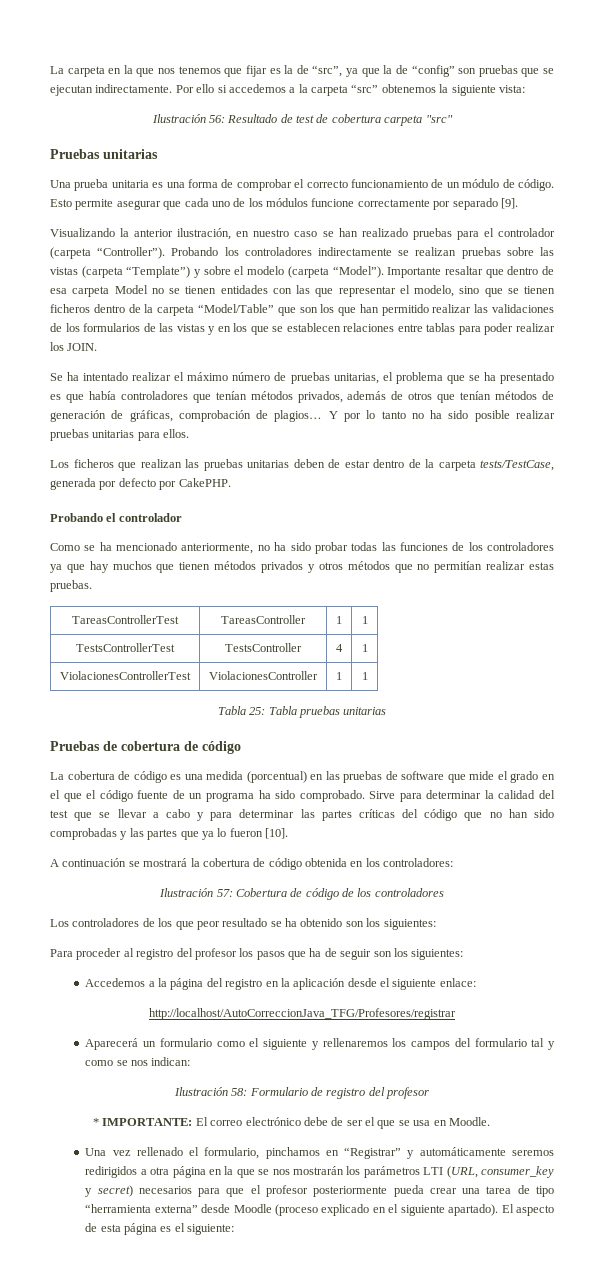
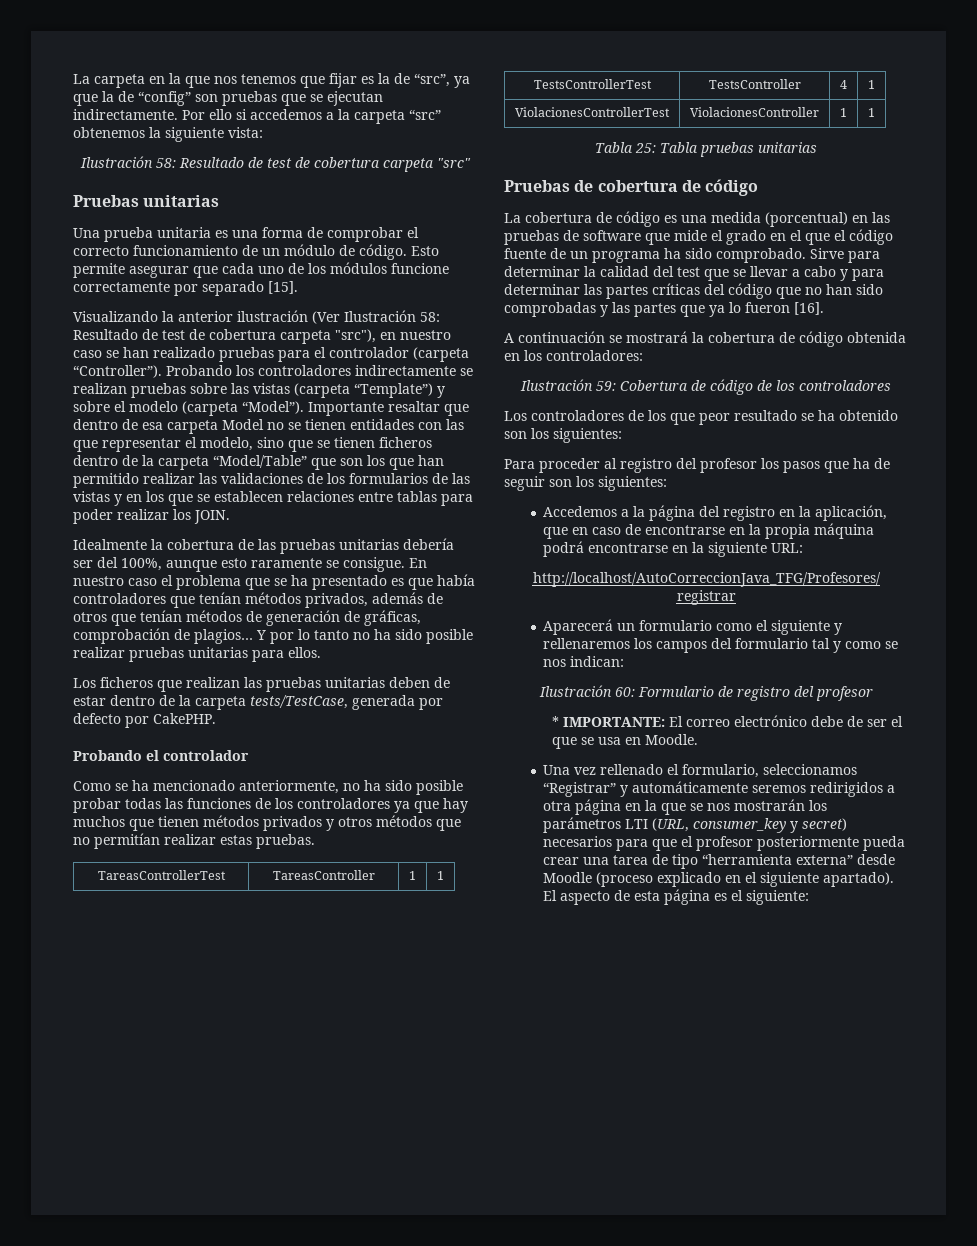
- Ilustración 56: Resultado de test de cobertura carpeta "src"
+ Ilustración 58: Resultado de test de cobertura carpeta "src"
- Esto permite asegurar que cada uno de los módulos funcione correctamente por separado [9].
+ Esto permite asegurar que cada uno de los módulos funcione correctamente por separado [15].
- Visualizando la anterior ilustración, en nuestro caso se han realizado pruebas para el controlador (carpeta “Controller”).
+ Visualizando la anterior ilustración (Ver Ilustración 58: Resultado de test de cobertura carpeta "src"), en nuestro caso se han realizado pruebas para el controlador (carpeta “Controller”).
- Se ha intentado realizar el máximo número de pruebas unitarias, el problema que se ha presentado es que había controladores que tenían métodos privados, además de otros que tenían métodos de generación de gráficas, comprobación de plagios…
+ Idealmente la cobertura de las pruebas unitarias debería ser del 100%, aunque esto raramente se consigue. En nuestro caso el problema que se ha presentado es que había controladores que tenían métodos privados, además de otros que tenían métodos de generación de gráficas, comprobación de plagios…
- Como se ha mencionado anteriormente, no ha sido probar todas las funciones de los controladores ya que hay muchos que tienen métodos privados y otros métodos que no permitían realizar estas pruebas.
+ Como se ha mencionado anteriormente, no ha sido posible probar todas las funciones de los controladores ya que hay muchos que tienen métodos privados y otros métodos que no permitían realizar estas pruebas.
- Sirve para determinar la calidad del test que se llevar a cabo y para determinar las partes críticas del código que no han sido comprobadas y las partes que ya lo fueron [10].
+ Sirve para determinar la calidad del test que se llevar a cabo y para determinar las partes críticas del código que no han sido comprobadas y las partes que ya lo fueron [16].
- Ilustración 57: Cobertura de código de los controladores
+ Ilustración 59: Cobertura de código de los controladores
- Accedemos a la página del registro en la aplicación desde el siguiente enlace:
+ Accedemos a la página del registro en la aplicación, que en caso de encontrarse en la propia máquina podrá encontrarse en la siguiente URL:
- Ilustración 58: Formulario de registro del profesor
+ Ilustración 60: Formulario de registro del profesor
- Una vez rellenado el formulario, pinchamos en “Registrar” y automáticamente seremos redirigidos a otra página en la que se nos mostrarán los parámetros LTI (URL, consumer_key y secret) necesarios para que el profesor posteriormente pueda crear una tarea de tipo “herramienta externa” desde Moodle (proceso explicado en el siguiente apartado).
+ Una vez rellenado el formulario, seleccionamos “Registrar” y automáticamente seremos redirigidos a otra página en la que se nos mostrarán los parámetros LTI (URL, consumer_key y secret) necesarios para que el profesor posteriormente pueda crear una tarea de tipo “herramienta externa” desde Moodle (proceso explicado en el siguiente apartado).

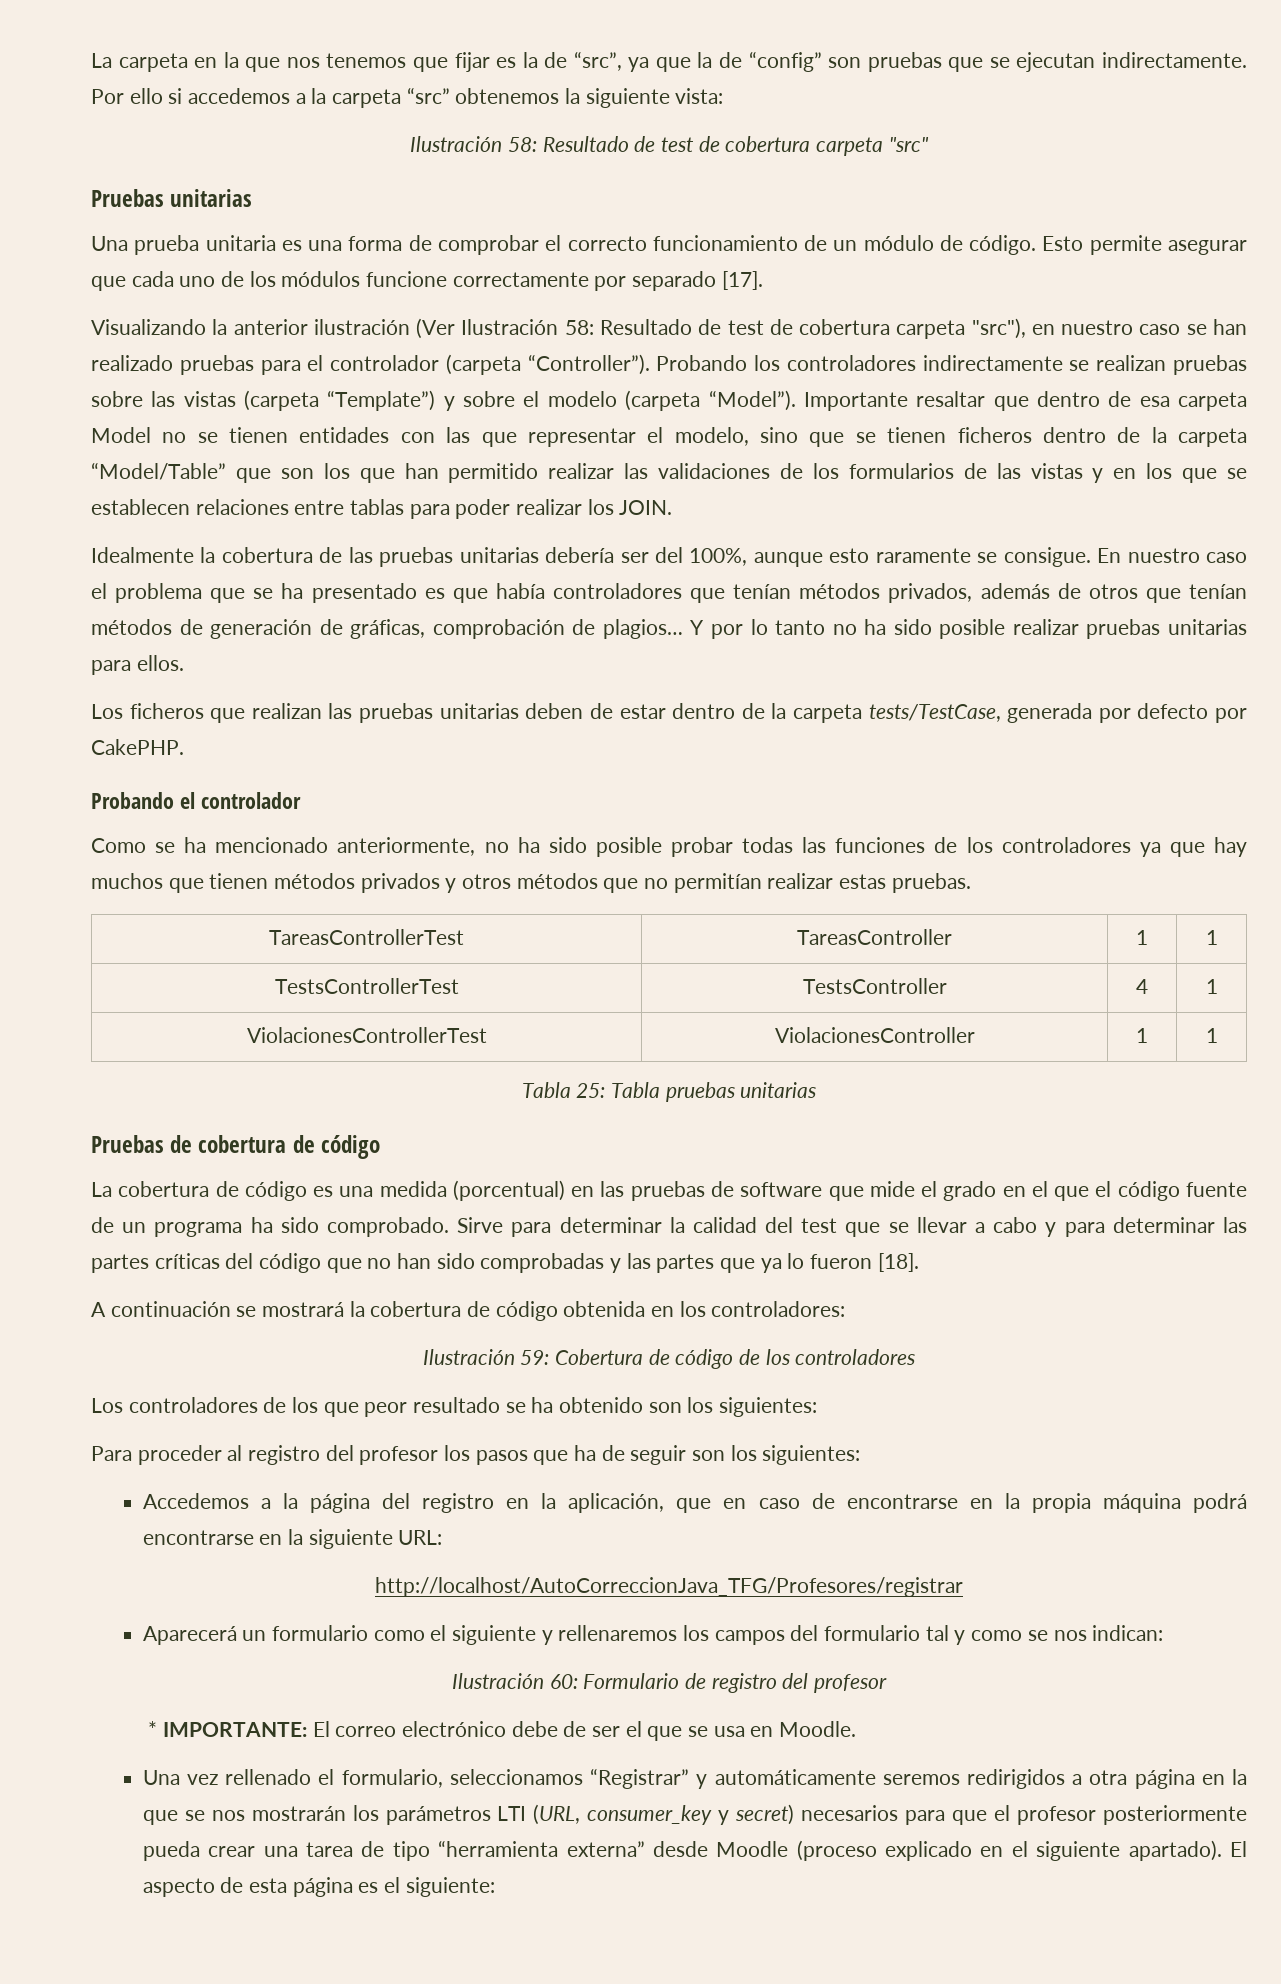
- Esto permite asegurar que cada uno de los módulos funcione correctamente por separado [15].
+ Esto permite asegurar que cada uno de los módulos funcione correctamente por separado [17].
- Sirve para determinar la calidad del test que se llevar a cabo y para determinar las partes críticas del código que no han sido comprobadas y las partes que ya lo fueron [16].
+ Sirve para determinar la calidad del test que se llevar a cabo y para determinar las partes críticas del código que no han sido comprobadas y las partes que ya lo fueron [18].

